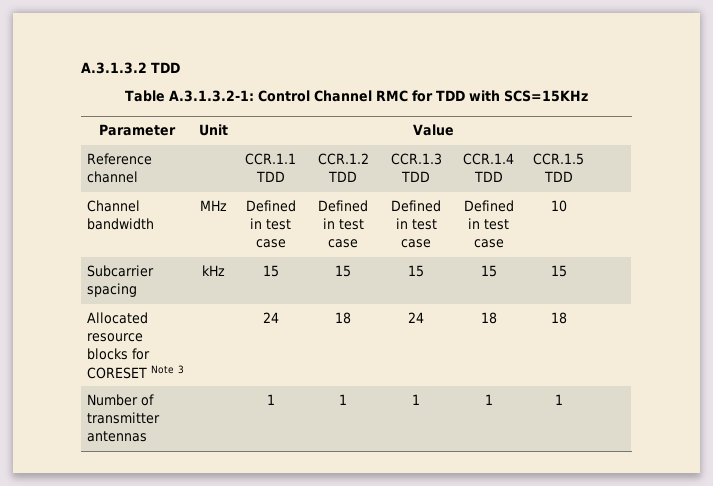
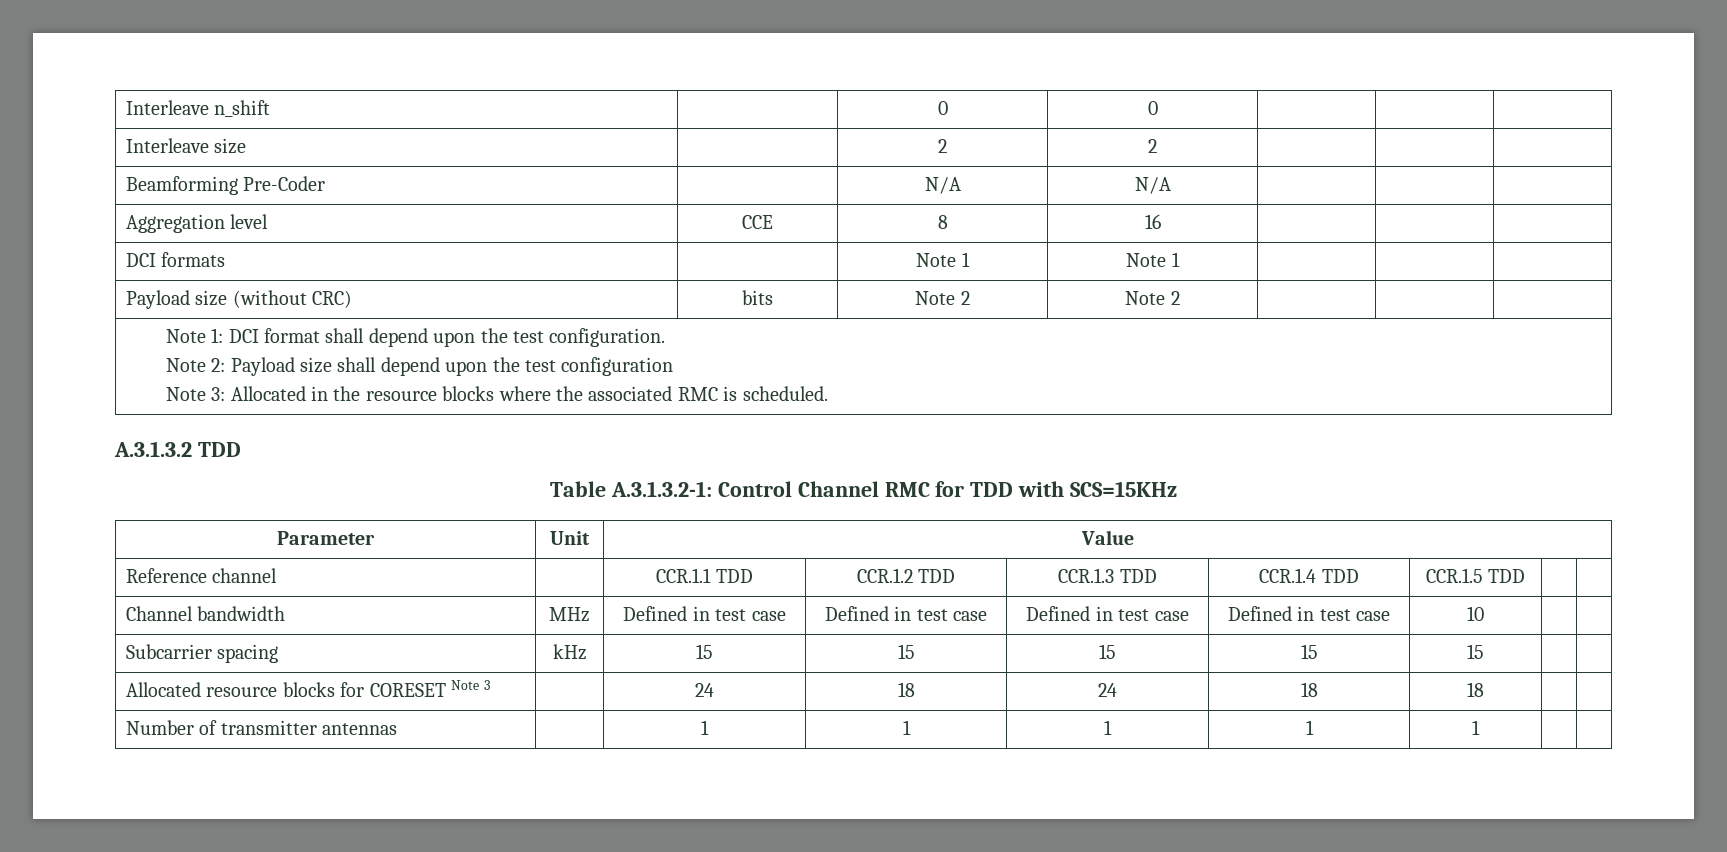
+ Interleave n_shift | | 0 | 0 | | |
+ Interleave size | | 2 | 2 | | |
+ Beamforming Pre-Coder | | N/A | N/A | | |
+ Aggregation level | CCE | 8 | 16 | | |
+ DCI formats | | Note 1 | Note 1 | | |
+ Payload size (without CRC) | bits | Note 2 | Note 2 | | |
+ Note 1: DCI format shall depend upon the test configuration.
+ Note 2: Payload size shall depend upon the test configuration
+ Note 3: Allocated in the resource blocks where the associated RMC is scheduled.

